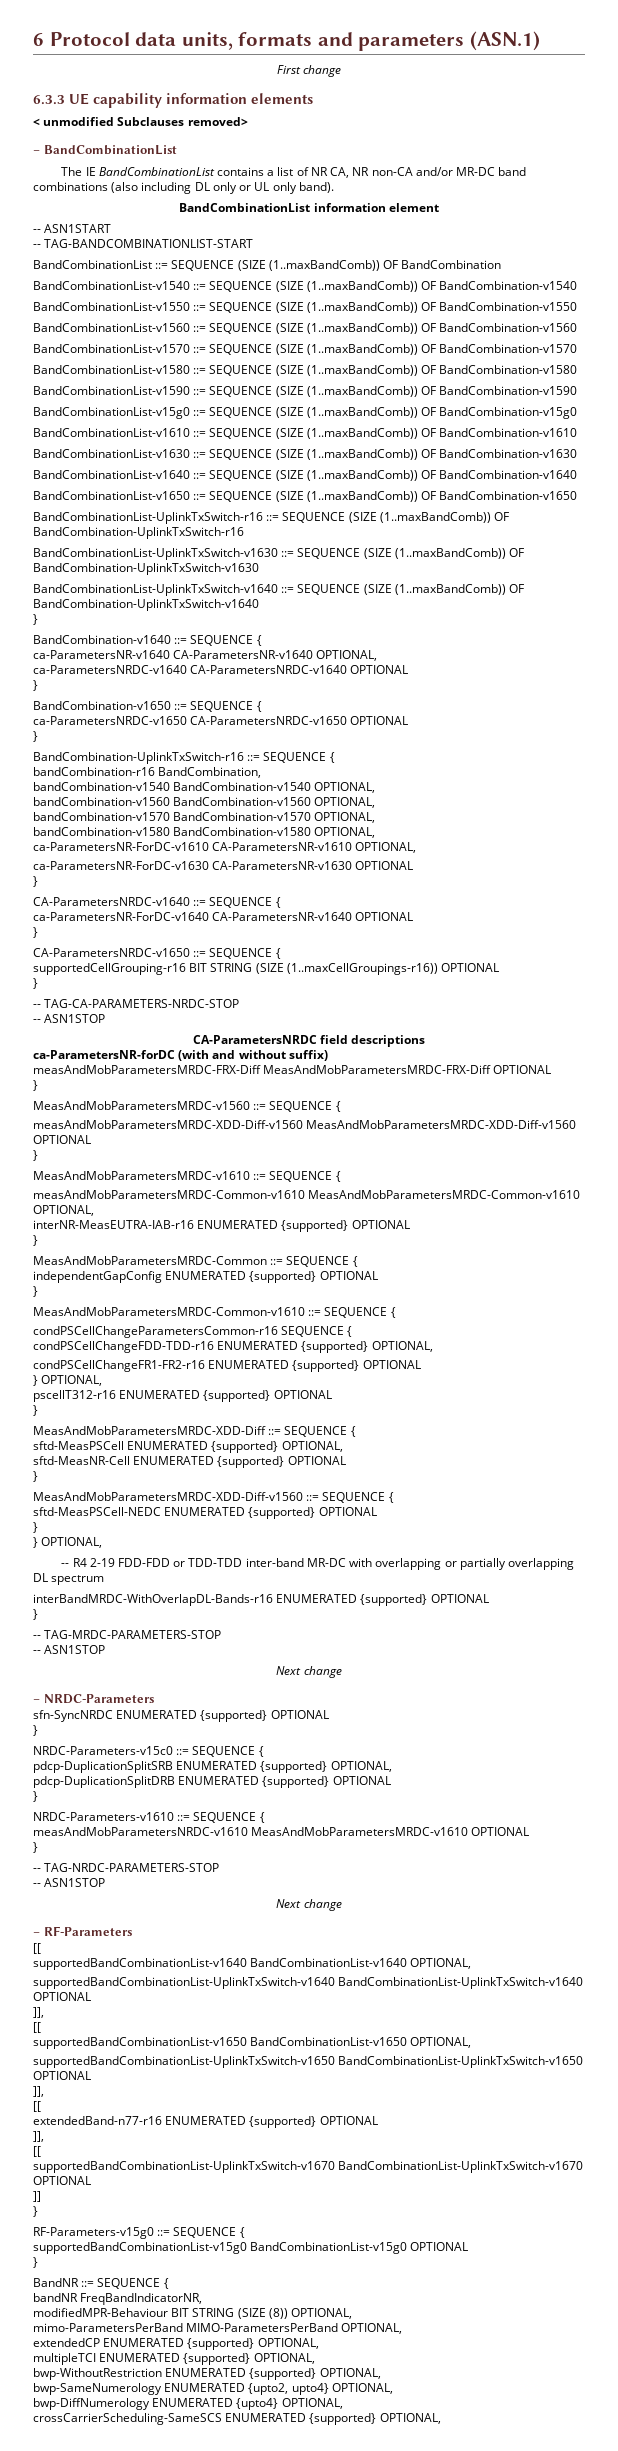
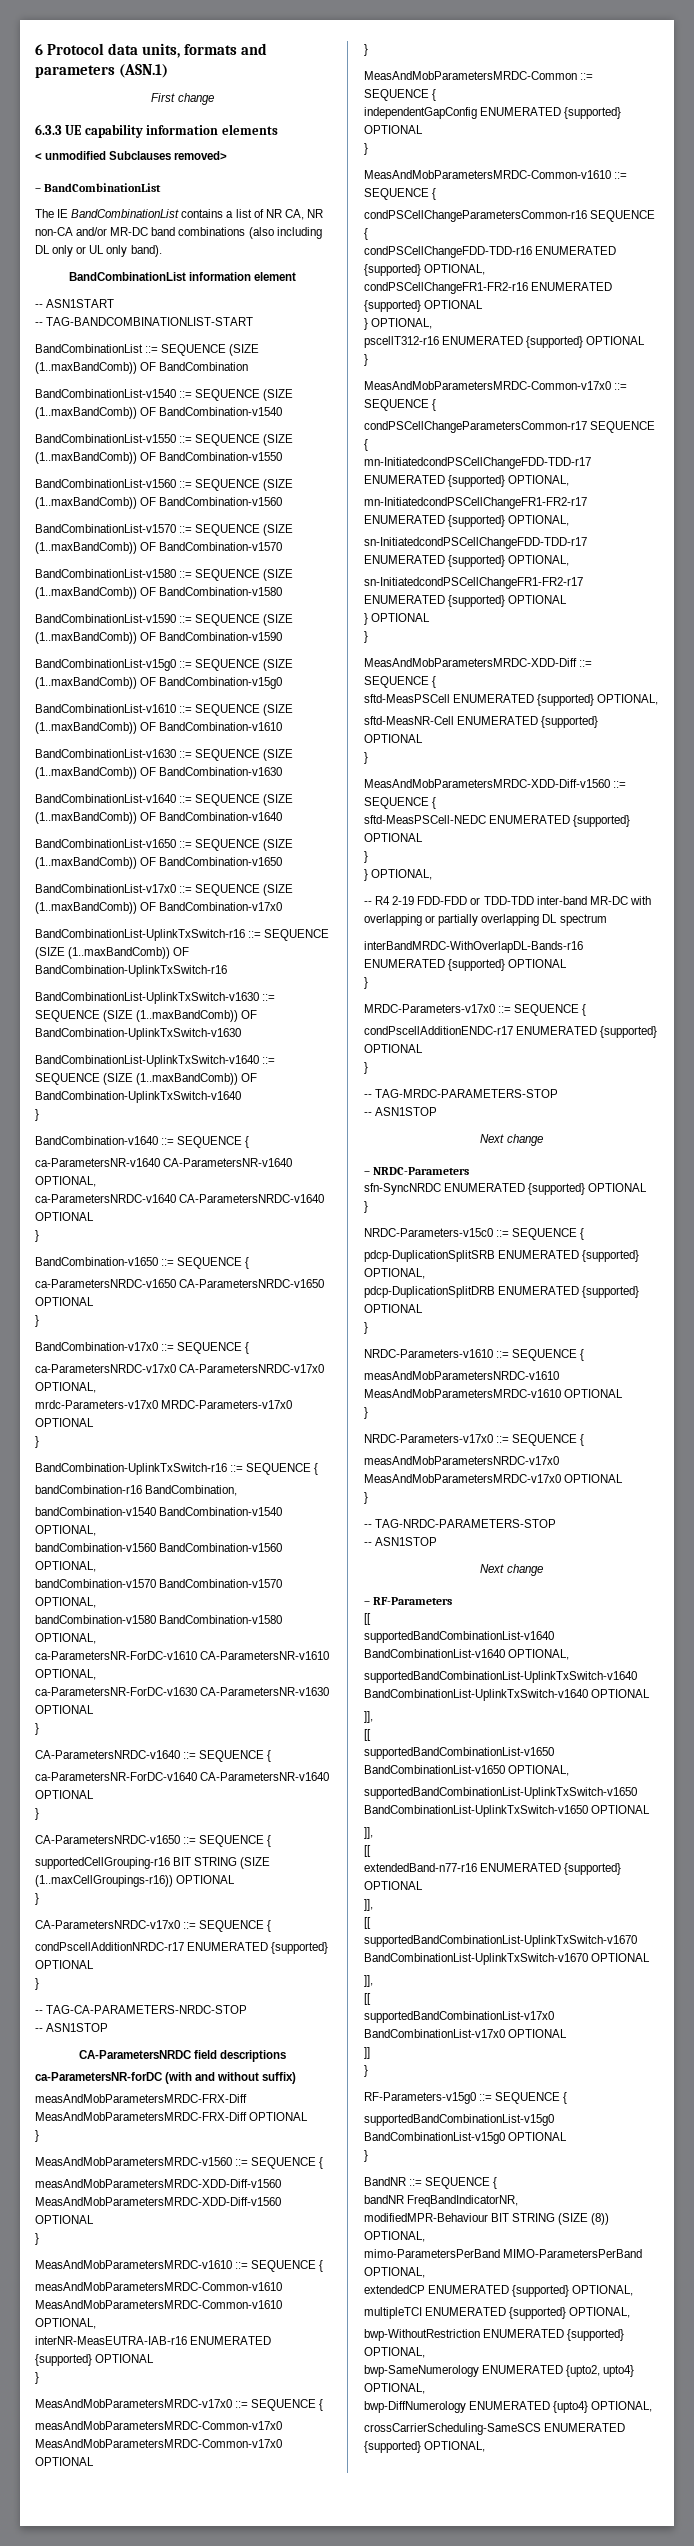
+ BandCombinationList-v17x0 ::= SEQUENCE (SIZE (1..maxBandComb)) OF BandCombination-v17x0
+ BandCombination-v17x0 ::= SEQUENCE {
+ ca-ParametersNRDC-v17x0 CA-ParametersNRDC-v17x0 OPTIONAL,
+ mrdc-Parameters-v17x0 MRDC-Parameters-v17x0 OPTIONAL
+ }
+ CA-ParametersNRDC-v17x0 ::= SEQUENCE {
+ condPscellAdditionNRDC-r17 ENUMERATED {supported} OPTIONAL
+ }
+ MeasAndMobParametersMRDC-v17x0 ::= SEQUENCE {
+ measAndMobParametersMRDC-Common-v17x0 MeasAndMobParametersMRDC-Common-v17x0 OPTIONAL
+ }
+ MeasAndMobParametersMRDC-Common-v17x0 ::= SEQUENCE {
+ condPSCellChangeParametersCommon-r17 SEQUENCE {
+ mn-InitiatedcondPSCellChangeFDD-TDD-r17 ENUMERATED {supported} OPTIONAL,
+ mn-InitiatedcondPSCellChangeFR1-FR2-r17 ENUMERATED {supported} OPTIONAL,
+ sn-InitiatedcondPSCellChangeFDD-TDD-r17 ENUMERATED {supported} OPTIONAL,
+ sn-InitiatedcondPSCellChangeFR1-FR2-r17 ENUMERATED {supported} OPTIONAL
+ } OPTIONAL
+ }
+ MRDC-Parameters-v17x0 ::= SEQUENCE {
+ condPscellAdditionENDC-r17 ENUMERATED {supported} OPTIONAL
+ }
+ NRDC-Parameters-v17x0 ::= SEQUENCE {
+ measAndMobParametersNRDC-v17x0 MeasAndMobParametersMRDC-v17x0 OPTIONAL
+ }
  supportedBandCombinationList-UplinkTxSwitch-v1670 BandCombinationList-UplinkTxSwitch-v1670 OPTIONAL
+ ]],
+ [[
+ supportedBandCombinationList-v17x0 BandCombinationList-v17x0 OPTIONAL

